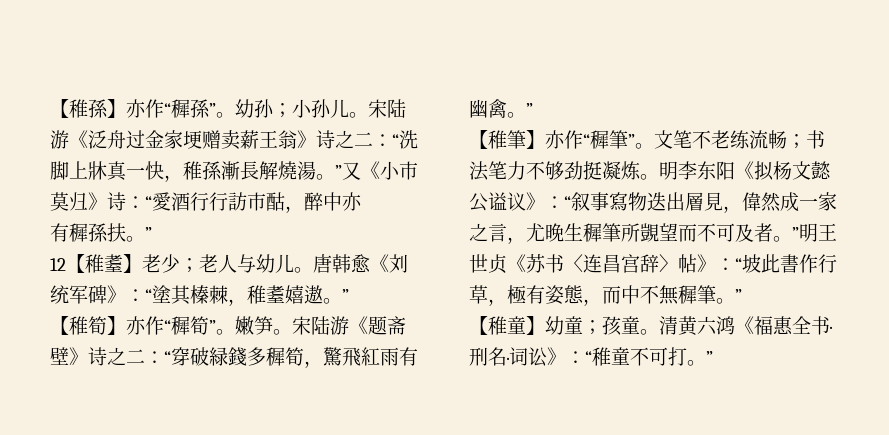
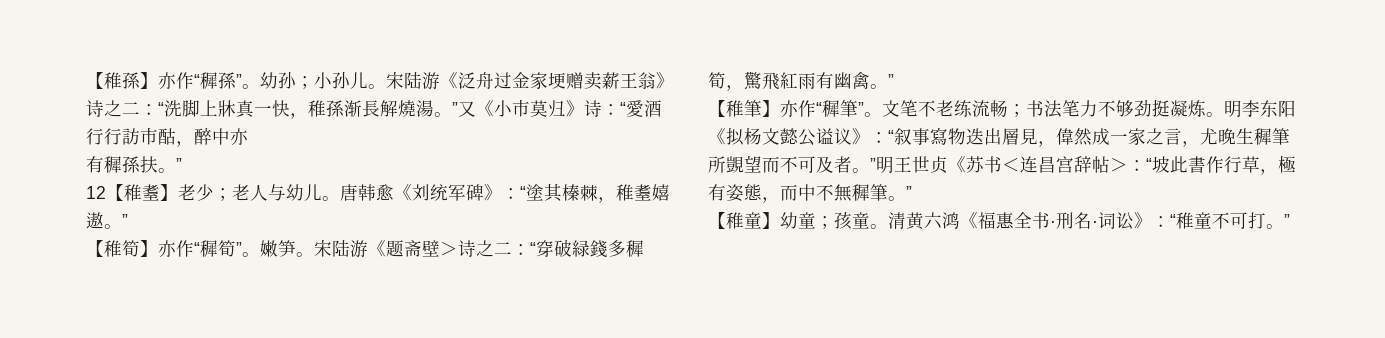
- 宋陆游《泛舟过金家埂赠卖薪王翁》诗之二：“洗脚上牀真一快，稚孫漸長解燒湯。”又《小市莫归》诗：“愛酒行行訪市酤，醉中亦
+ 宋陆游《泛舟过金家埂赠卖薪王翁》诗之二：“洗脚上牀真一快，稚孫渐長解燒湯。”又《小市莫归》诗：“愛酒行行訪市酤，醉中亦
- 宋陆游《题斋壁》诗之二：“穿破緑錢多穉筍，驚飛紅雨有幽禽。”
+ 宋陆游《题斋壁＞诗之二：“穿破緑錢多穉筍，驚飛紅雨有幽禽。”
- 明李东阳《拟杨文懿公谥议》：“叙事寫物迭出層見，偉然成一家之言，尤晚生穉筆所覬望而不可及者。”明王世贞《苏书〈连昌宫辞〉帖》：“坡此書作行草，極有姿態，而中不無穉筆。”
+ 明李东阳《拟杨文懿公谥议》：“叙事寫物迭出層見，偉然成一家之言，尤晚生穉筆所覬望而不可及者。”明王世贞《苏书＜连昌宫辞帖＞：“坡此書作行草，極有姿態，而中不無穉筆。”

